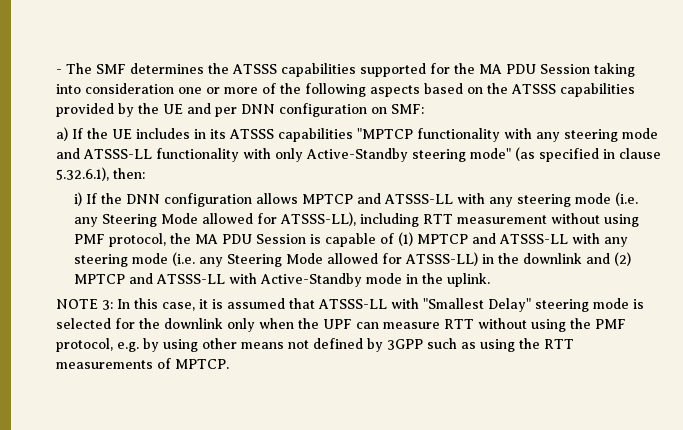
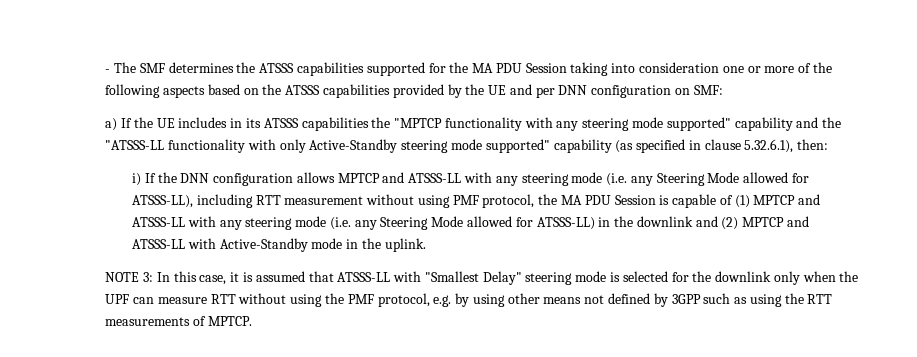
- a) If the UE includes in its ATSSS capabilities "MPTCP functionality with any steering mode and ATSSS-LL functionality with only Active-Standby steering mode" (as specified in clause 5.32.6.1), then:
+ a) If the UE includes in its ATSSS capabilities the "MPTCP functionality with any steering mode supported" capability and the "ATSSS-LL functionality with only Active-Standby steering mode supported" capability (as specified in clause 5.32.6.1), then:

